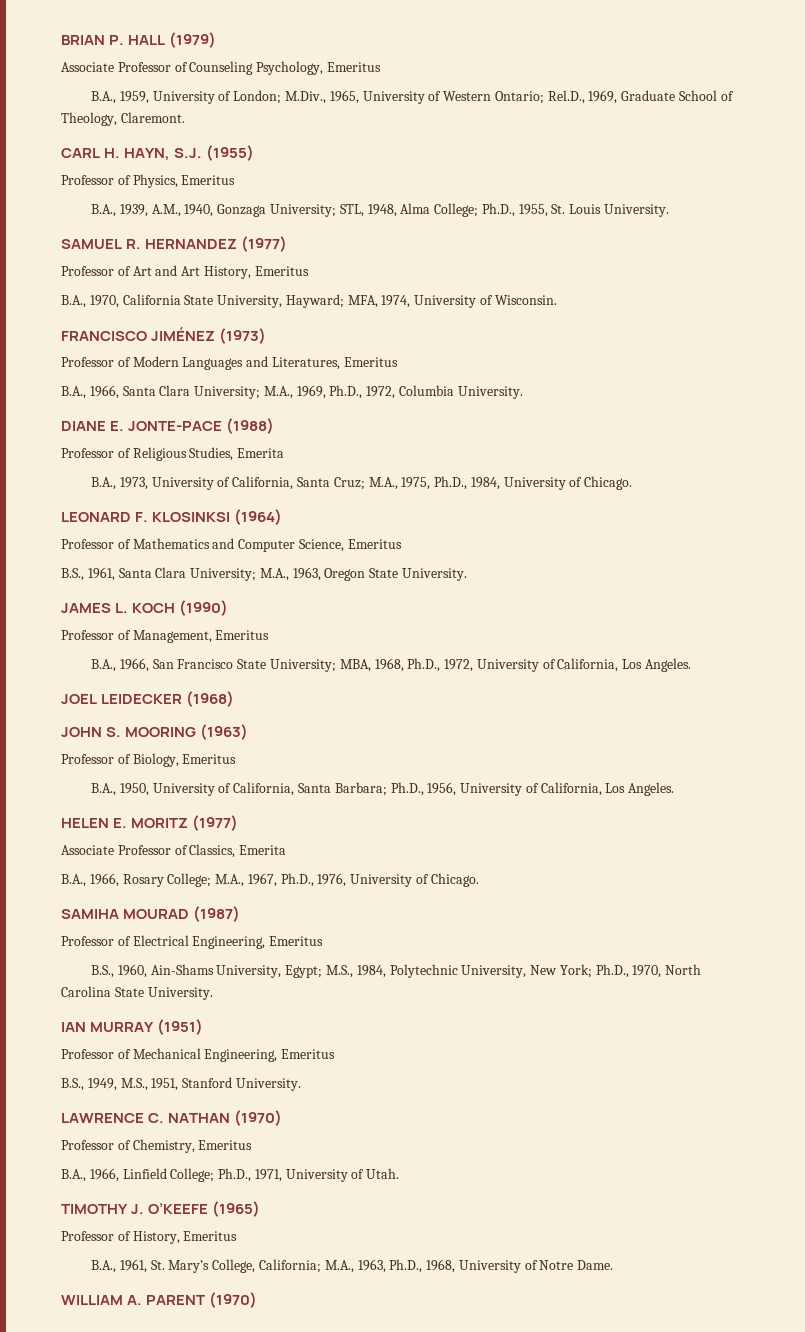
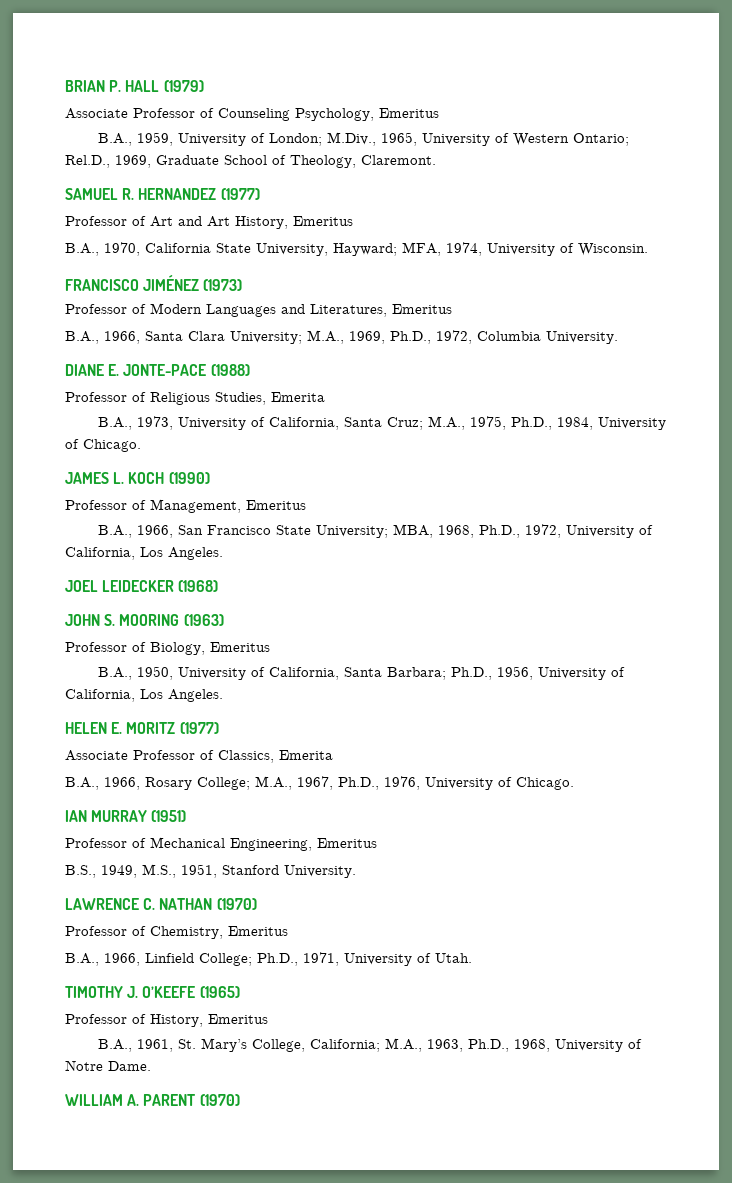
- CARL H. HAYN, S.J. (1955)
- Professor of Physics, Emeritus
- B.A., 1939, A.M., 1940, Gonzaga University; STL, 1948, Alma College; Ph.D., 1955, St. Louis University.
- LEONARD F. KLOSINKSI (1964)
- Professor of Mathematics and Computer Science, Emeritus
- B.S., 1961, Santa Clara University; M.A., 1963, Oregon State University.
- SAMIHA MOURAD (1987)
- Professor of Electrical Engineering, Emeritus
- B.S., 1960, Ain-Shams University, Egypt; M.S., 1984, Polytechnic University, New York; Ph.D., 1970, North Carolina State University.

